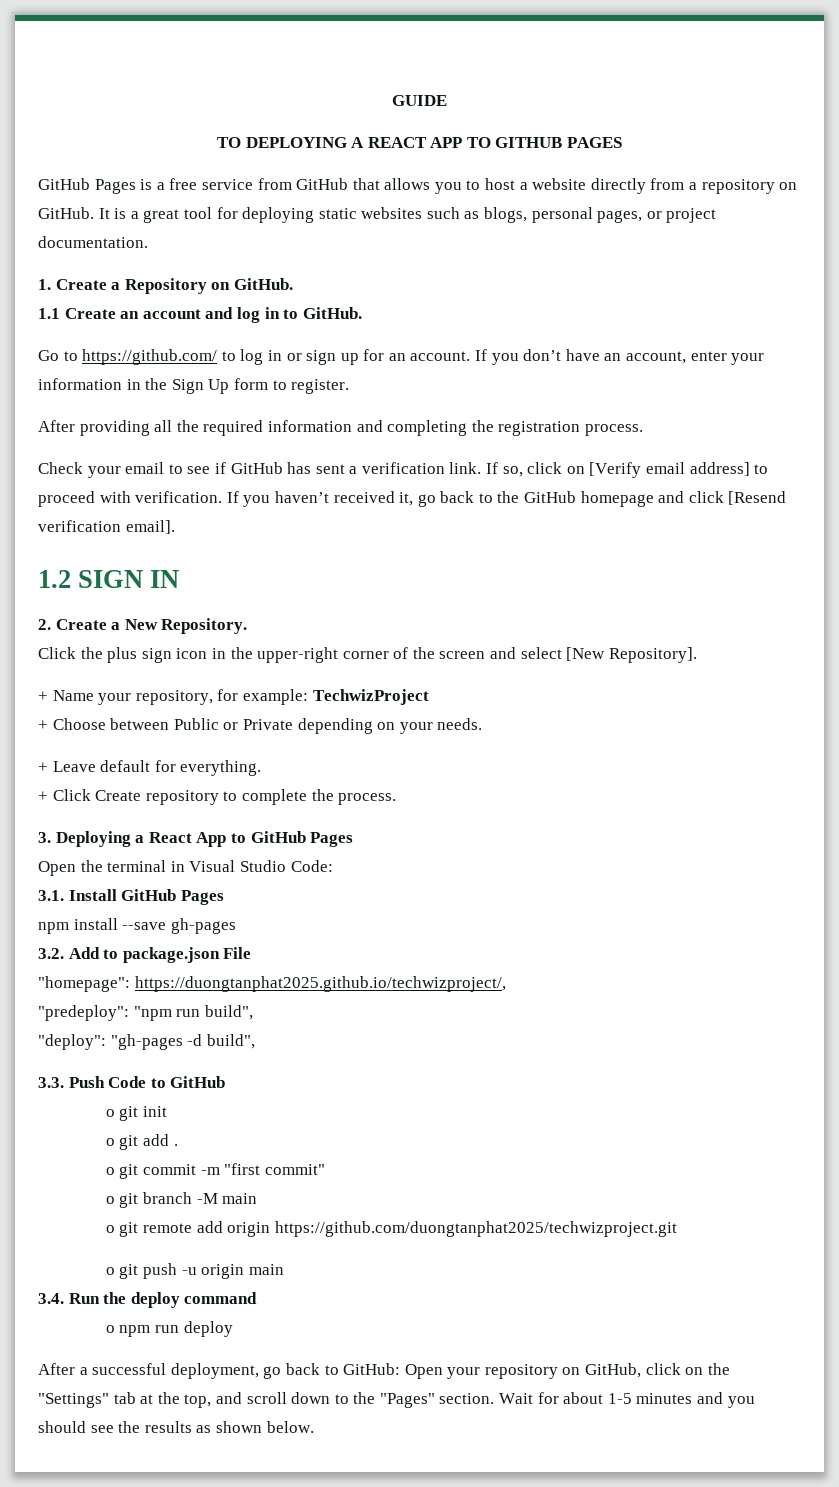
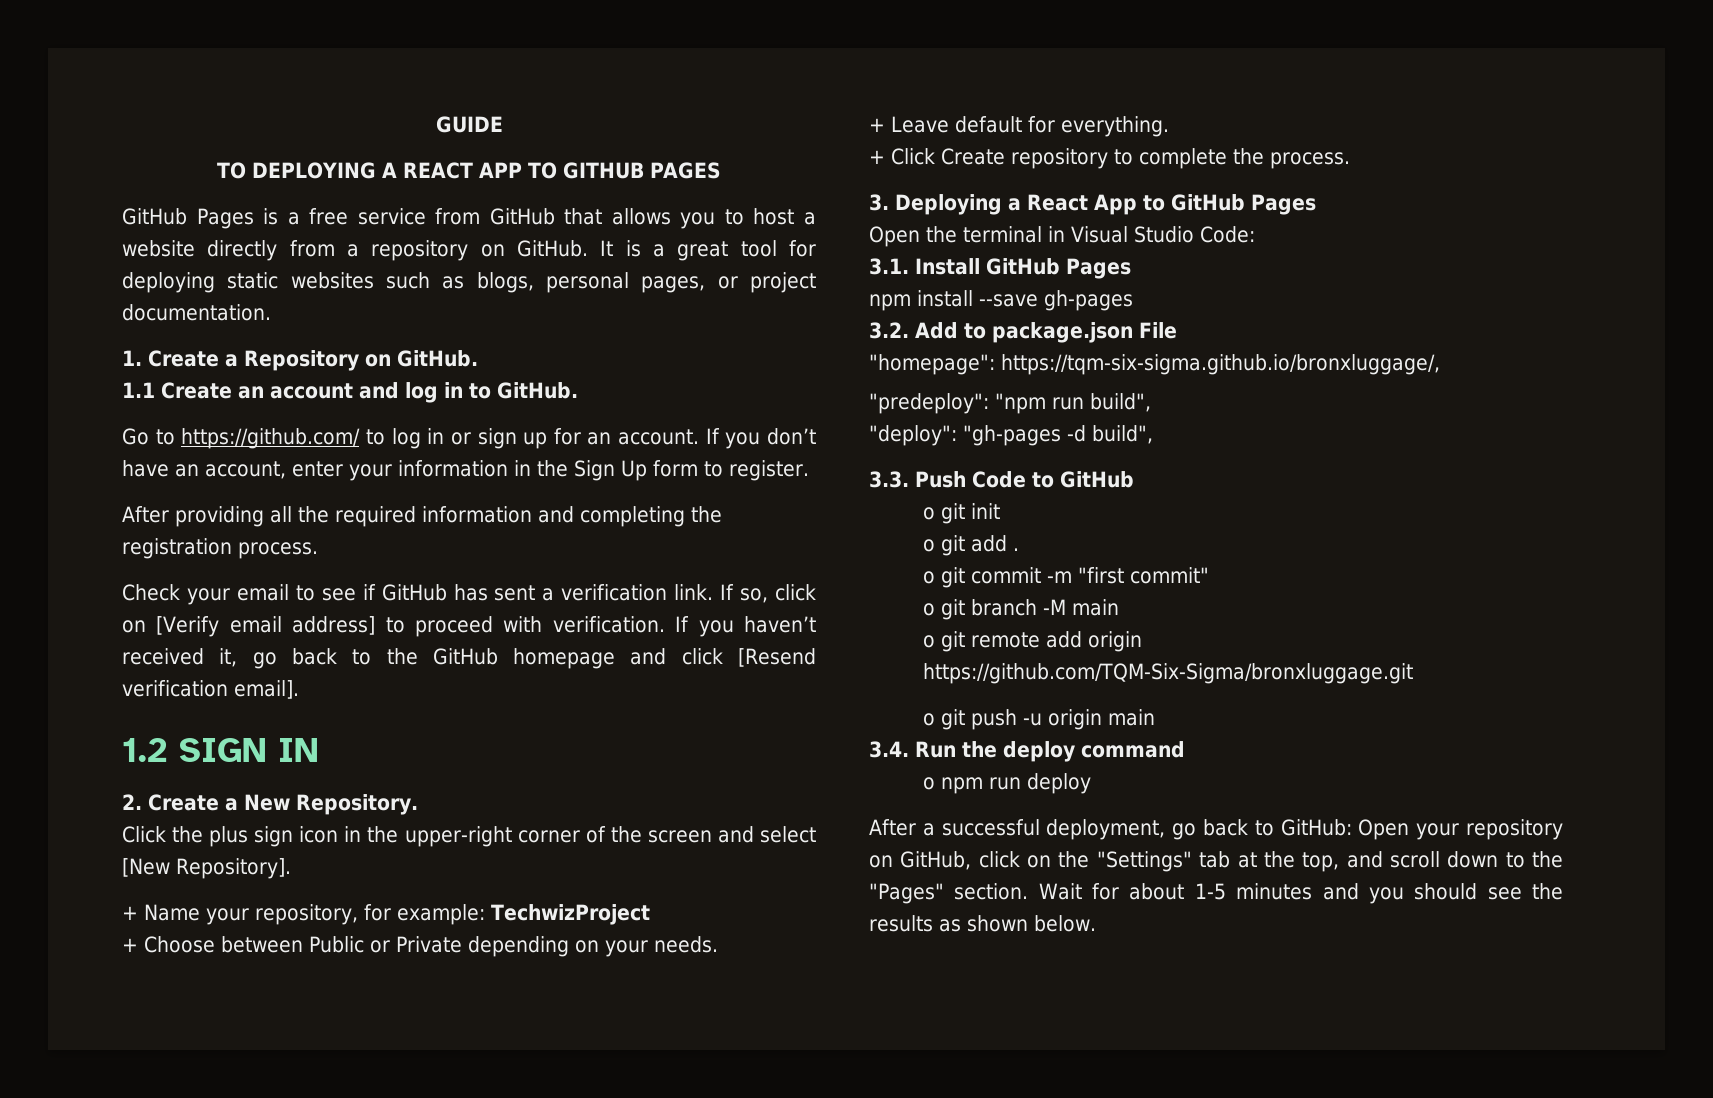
- "homepage": https://duongtanphat2025.github.io/techwizproject/,
+ "homepage": https://tqm-six-sigma.github.io/bronxluggage/,
- o git remote add origin https://github.com/duongtanphat2025/techwizproject.git
+ o git remote add origin https://github.com/TQM-Six-Sigma/bronxluggage.git

